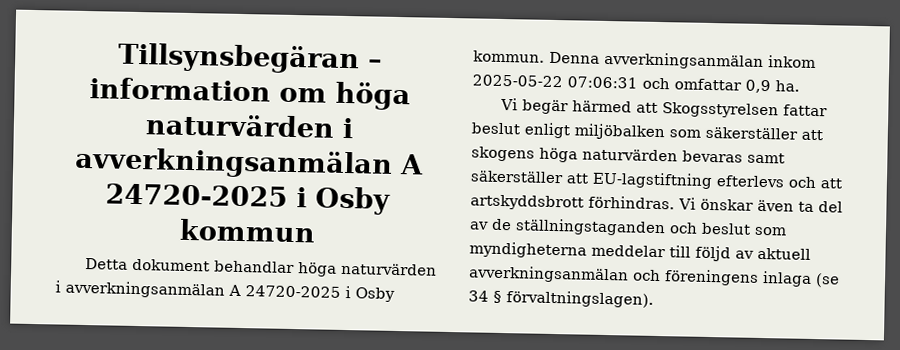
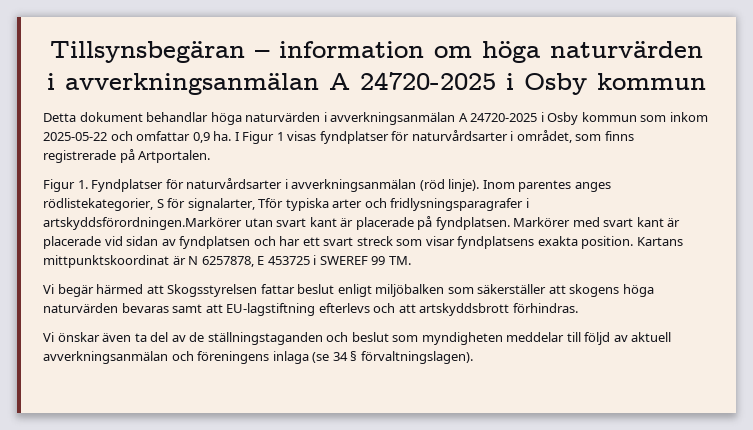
- Detta dokument behandlar höga naturvärden i avverkningsanmälan A 24720-2025 i Osby kommun. Denna avverkningsanmälan inkom 2025-05-22 07:06:31 och omfattar 0,9 ha.
+ Detta dokument behandlar höga naturvärden i avverkningsanmälan A 24720-2025 i Osby kommun som inkom 2025-05-22 och omfattar 0,9 ha. I Figur 1 visas fyndplatser för naturvårdsarter i området, som finns registrerade på Artportalen.
+ Figur 1. Fyndplatser för naturvårdsarter i avverkningsanmälan (röd linje). Inom parentes anges rödlistekategorier, S för signalarter, Tför typiska arter och fridlysningsparagrafer i artskyddsförordningen.Markörer utan svart kant är placerade på fyndplatsen. Markörer med svart kant är placerade vid sidan av fyndplatsen och har ett svart streck som visar fyndplatsens exakta position. Kartans mittpunktskoordinat är N 6257878, E 453725 i SWEREF 99 TM.
- Vi begär härmed att Skogsstyrelsen fattar beslut enligt miljöbalken som säkerställer att skogens höga naturvärden bevaras samt säkerställer att EU-lagstiftning efterlevs och att artskyddsbrott förhindras. Vi önskar även ta del av de ställningstaganden och beslut som myndigheterna meddelar till följd av aktuell avverkningsanmälan och föreningens inlaga (se 34 § förvaltningslagen).
+ Vi begär härmed att Skogsstyrelsen fattar beslut enligt miljöbalken som säkerställer att skogens höga naturvärden bevaras samt att EU-lagstiftning efterlevs och att artskyddsbrott förhindras.
+ Vi önskar även ta del av de ställningstaganden och beslut som myndigheten meddelar till följd av aktuell avverkningsanmälan och föreningens inlaga (se 34 § förvaltningslagen).

